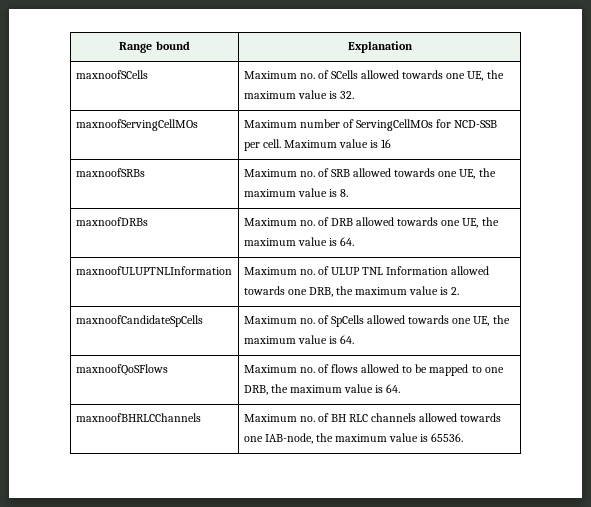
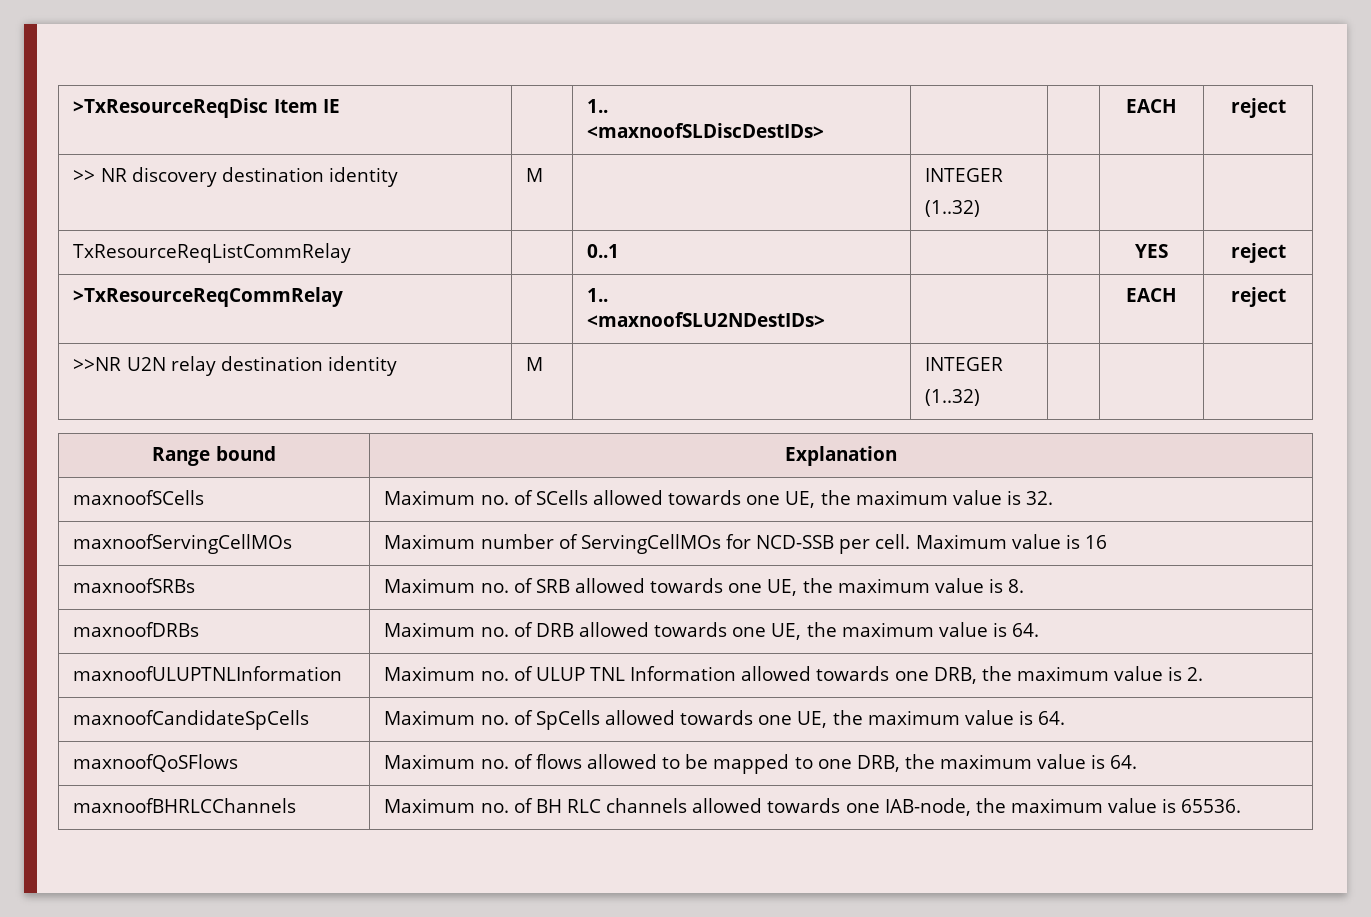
+ >TxResourceReqDisc Item IE | | 1..
+ <maxnoofSLDiscDestIDs> | | | EACH | reject
+ >> NR discovery destination identity | M | | INTEGER
+ (1..32) | | |
+ TxResourceReqListCommRelay | | 0..1 | | | YES | reject
+ >TxResourceReqCommRelay | | 1..
+ <maxnoofSLU2NDestIDs> | | | EACH | reject
+ >>NR U2N relay destination identity | M | | INTEGER
+ (1..32) | | |

